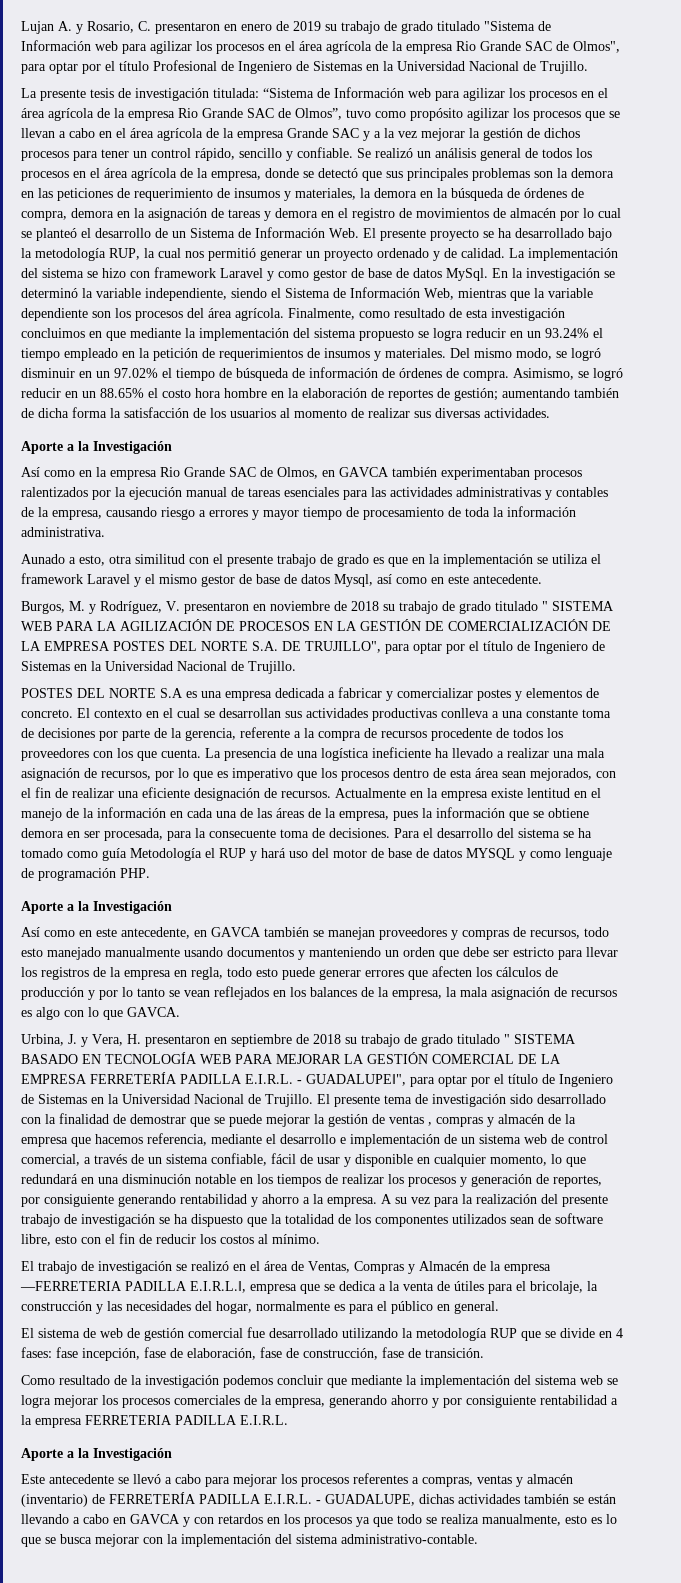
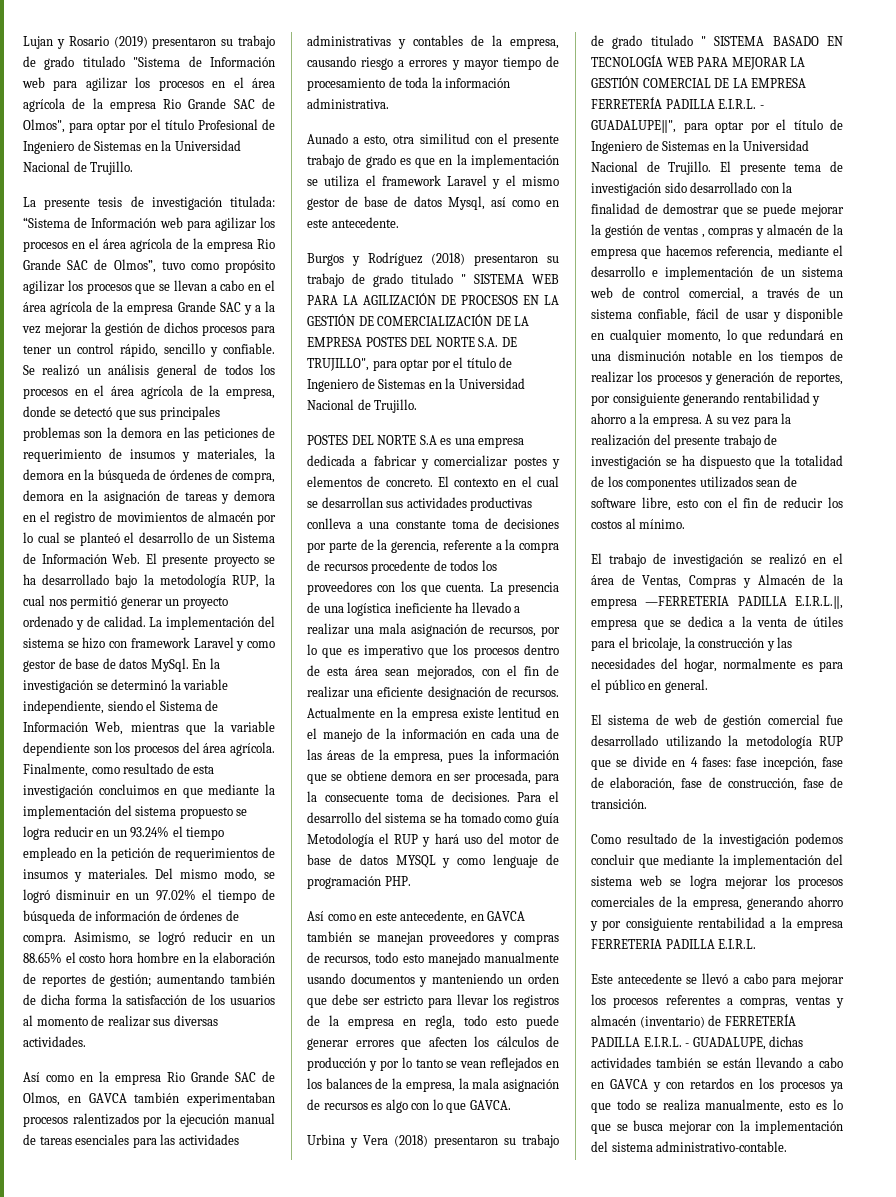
- Lujan A. y Rosario, C. presentaron en enero de 2019 su trabajo de grado titulado "Sistema de Información web para agilizar los procesos en el área agrícola de la empresa Rio Grande SAC de Olmos", para optar por el título Profesional de Ingeniero de Sistemas en la Universidad Nacional de Trujillo.
+ Lujan y Rosario (2019) presentaron su trabajo de grado titulado "Sistema de Información web para agilizar los procesos en el área agrícola de la empresa Rio Grande SAC de Olmos", para optar por el título Profesional de Ingeniero de Sistemas en la Universidad Nacional de Trujillo.
  Asimismo, se logró reducir en un 88.65% el costo hora hombre en la elaboración de reportes de gestión; aumentando también de dicha forma la satisfacción de los usuarios al momento de realizar sus diversas actividades.
- Aporte a la Investigación
- Burgos, M. y Rodríguez, V. presentaron en noviembre de 2018 su trabajo de grado titulado " SISTEMA WEB PARA LA AGILIZACIÓN DE PROCESOS EN LA GESTIÓN DE COMERCIALIZACIÓN DE LA EMPRESA POSTES DEL NORTE S.A. DE TRUJILLO", para optar por el título de Ingeniero de Sistemas en la Universidad Nacional de Trujillo.
+ Burgos y Rodríguez (2018) presentaron su trabajo de grado titulado " SISTEMA WEB PARA LA AGILIZACIÓN DE PROCESOS EN LA GESTIÓN DE COMERCIALIZACIÓN DE LA EMPRESA POSTES DEL NORTE S.A. DE TRUJILLO", para optar por el título de Ingeniero de Sistemas en la Universidad Nacional de Trujillo.
  Para el desarrollo del sistema se ha tomado como guía Metodología el RUP y hará uso del motor de base de datos MYSQL y como lenguaje de programación PHP.
- Aporte a la Investigación
- Urbina, J. y Vera, H. presentaron en septiembre de 2018 su trabajo de grado titulado " SISTEMA BASADO EN TECNOLOGÍA WEB PARA MEJORAR LA GESTIÓN COMERCIAL DE LA EMPRESA FERRETERÍA PADILLA E.I.R.L. - GUADALUPE‖", para optar por el título de Ingeniero de Sistemas en la Universidad Nacional de Trujillo.
+ Urbina y Vera (2018) presentaron su trabajo de grado titulado " SISTEMA BASADO EN TECNOLOGÍA WEB PARA MEJORAR LA GESTIÓN COMERCIAL DE LA EMPRESA FERRETERÍA PADILLA E.I.R.L. - GUADALUPE‖", para optar por el título de Ingeniero de Sistemas en la Universidad Nacional de Trujillo.
  Como resultado de la investigación podemos concluir que mediante la implementación del sistema web se logra mejorar los procesos comerciales de la empresa, generando ahorro y por consiguiente rentabilidad a la empresa FERRETERIA PADILLA E.I.R.L.
- Aporte a la Investigación

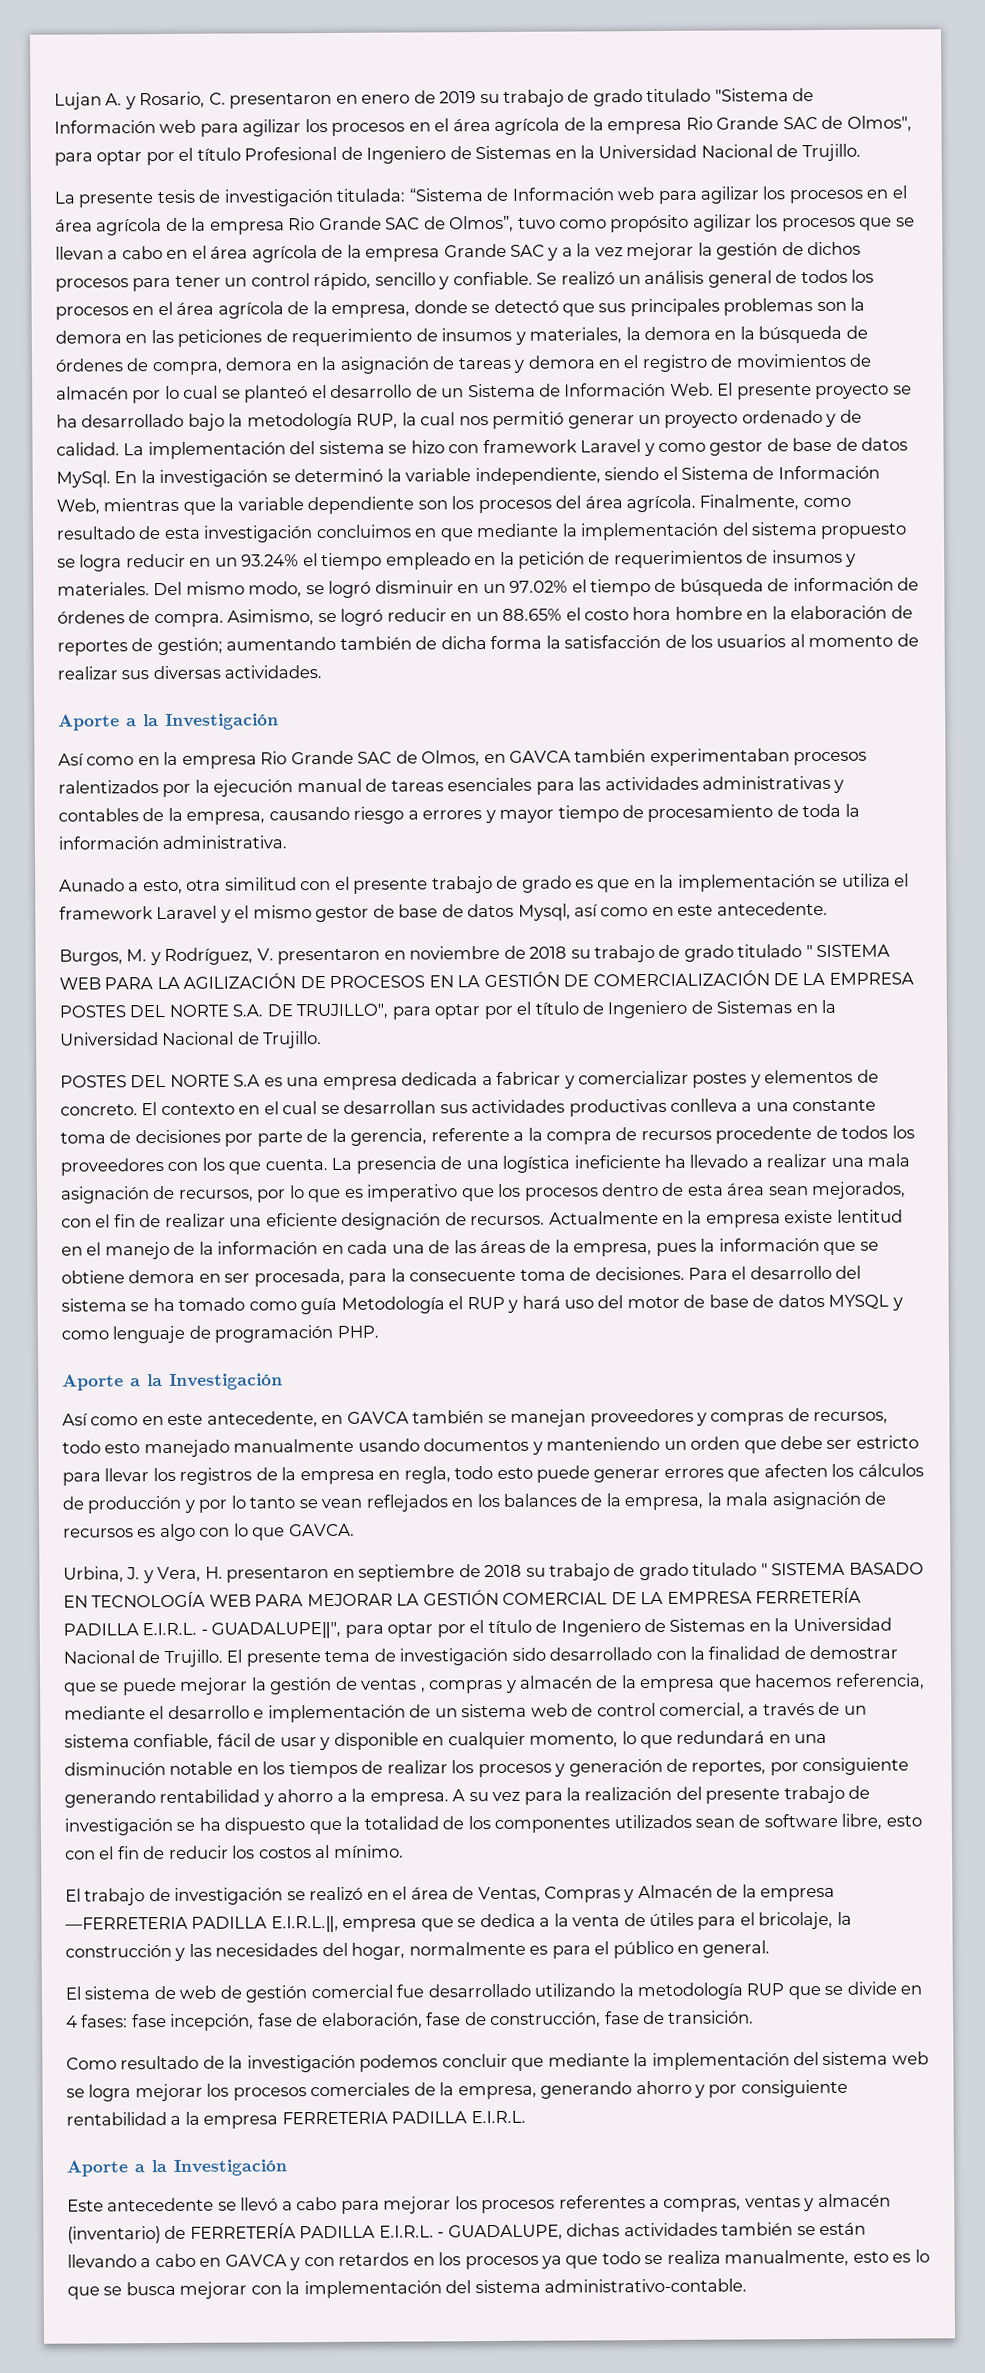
- Lujan y Rosario (2019) presentaron su trabajo de grado titulado "Sistema de Información web para agilizar los procesos en el área agrícola de la empresa Rio Grande SAC de Olmos", para optar por el título Profesional de Ingeniero de Sistemas en la Universidad Nacional de Trujillo.
+ Lujan A. y Rosario, C. presentaron en enero de 2019 su trabajo de grado titulado "Sistema de Información web para agilizar los procesos en el área agrícola de la empresa Rio Grande SAC de Olmos", para optar por el título Profesional de Ingeniero de Sistemas en la Universidad Nacional de Trujillo.
  Asimismo, se logró reducir en un 88.65% el costo hora hombre en la elaboración de reportes de gestión; aumentando también de dicha forma la satisfacción de los usuarios al momento de realizar sus diversas actividades.
+ Aporte a la Investigación
- Burgos y Rodríguez (2018) presentaron su trabajo de grado titulado " SISTEMA WEB PARA LA AGILIZACIÓN DE PROCESOS EN LA GESTIÓN DE COMERCIALIZACIÓN DE LA EMPRESA POSTES DEL NORTE S.A. DE TRUJILLO", para optar por el título de Ingeniero de Sistemas en la Universidad Nacional de Trujillo.
+ Burgos, M. y Rodríguez, V. presentaron en noviembre de 2018 su trabajo de grado titulado " SISTEMA WEB PARA LA AGILIZACIÓN DE PROCESOS EN LA GESTIÓN DE COMERCIALIZACIÓN DE LA EMPRESA POSTES DEL NORTE S.A. DE TRUJILLO", para optar por el título de Ingeniero de Sistemas en la Universidad Nacional de Trujillo.
  Para el desarrollo del sistema se ha tomado como guía Metodología el RUP y hará uso del motor de base de datos MYSQL y como lenguaje de programación PHP.
+ Aporte a la Investigación
- Urbina y Vera (2018) presentaron su trabajo de grado titulado " SISTEMA BASADO EN TECNOLOGÍA WEB PARA MEJORAR LA GESTIÓN COMERCIAL DE LA EMPRESA FERRETERÍA PADILLA E.I.R.L. - GUADALUPE‖", para optar por el título de Ingeniero de Sistemas en la Universidad Nacional de Trujillo.
+ Urbina, J. y Vera, H. presentaron en septiembre de 2018 su trabajo de grado titulado " SISTEMA BASADO EN TECNOLOGÍA WEB PARA MEJORAR LA GESTIÓN COMERCIAL DE LA EMPRESA FERRETERÍA PADILLA E.I.R.L. - GUADALUPE‖", para optar por el título de Ingeniero de Sistemas en la Universidad Nacional de Trujillo.
  Como resultado de la investigación podemos concluir que mediante la implementación del sistema web se logra mejorar los procesos comerciales de la empresa, generando ahorro y por consiguiente rentabilidad a la empresa FERRETERIA PADILLA E.I.R.L.
+ Aporte a la Investigación

